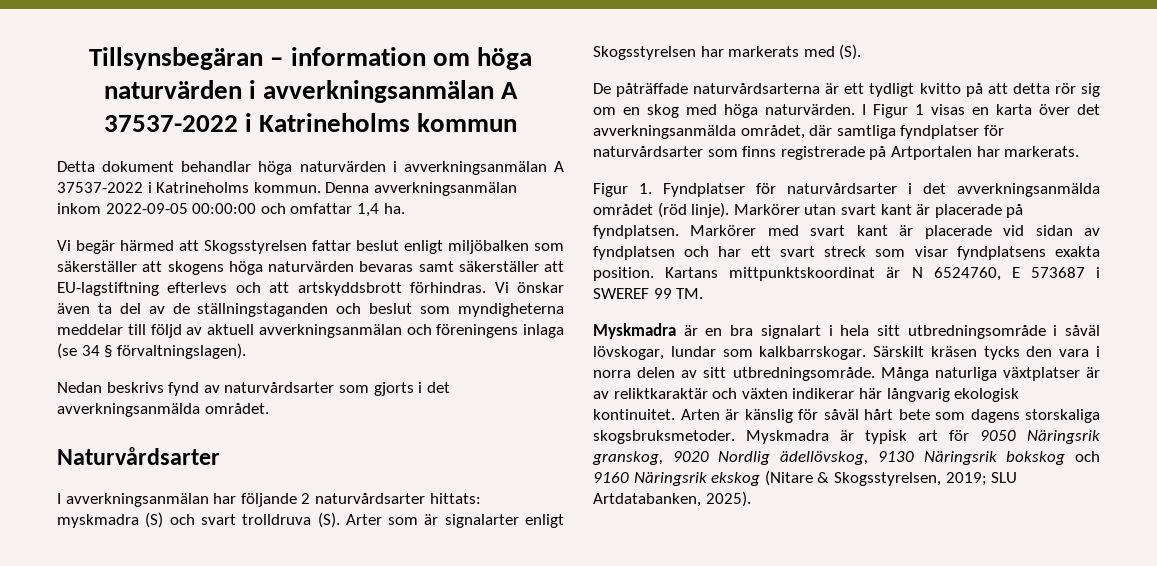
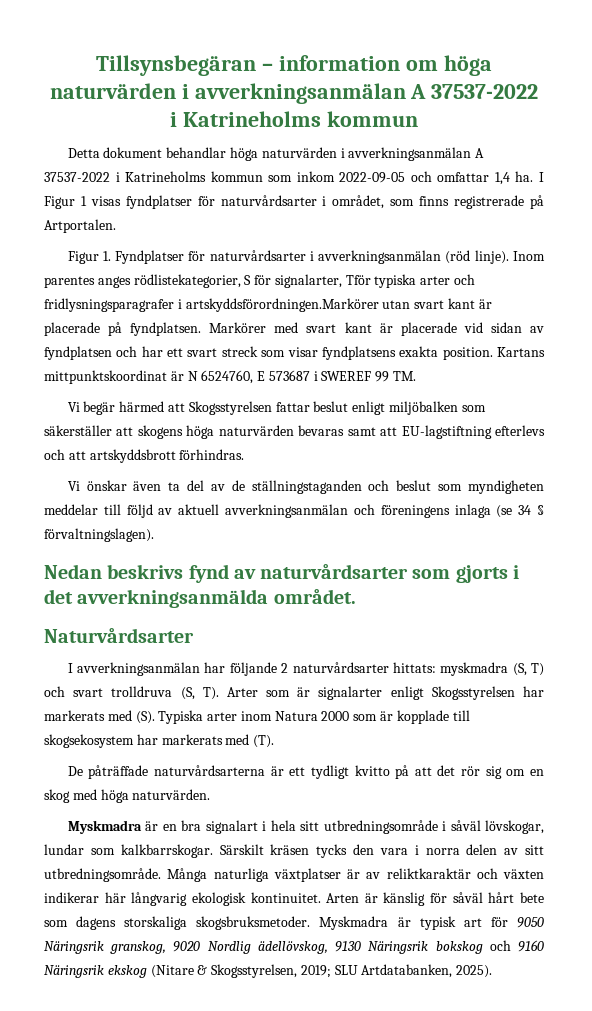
- Detta dokument behandlar höga naturvärden i avverkningsanmälan A 37537-2022 i Katrineholms kommun. Denna avverkningsanmälan inkom 2022-09-05 00:00:00 och omfattar 1,4 ha.
- Vi begär härmed att Skogsstyrelsen fattar beslut enligt miljöbalken som säkerställer att skogens höga naturvärden bevaras samt säkerställer att EU-lagstiftning efterlevs och att artskyddsbrott förhindras. Vi önskar även ta del av de ställningstaganden och beslut som myndigheterna meddelar till följd av aktuell avverkningsanmälan och föreningens inlaga (se 34 § förvaltningslagen).
- Nedan beskrivs fynd av naturvårdsarter som gjorts i det avverkningsanmälda området.
- Naturvårdsarter
- I avverkningsanmälan har följande 2 naturvårdsarter hittats: myskmadra (S) och svart trolldruva (S). Arter som är signalarter enligt Skogsstyrelsen har markerats med (S).
- De påträffade naturvårdsarterna är ett tydligt kvitto på att detta rör sig om en skog med höga naturvärden. I Figur 1 visas en karta över det avverkningsanmälda området, där samtliga fyndplatser för naturvårdsarter som finns registrerade på Artportalen har markerats.
+ Detta dokument behandlar höga naturvärden i avverkningsanmälan A 37537-2022 i Katrineholms kommun som inkom 2022-09-05 och omfattar 1,4 ha. I Figur 1 visas fyndplatser för naturvårdsarter i området, som finns registrerade på Artportalen.
- Figur 1. Fyndplatser för naturvårdsarter i det avverkningsanmälda området (röd linje). Markörer utan svart kant är placerade på fyndplatsen.
+ Figur 1. Fyndplatser för naturvårdsarter i avverkningsanmälan (röd linje). Inom parentes anges rödlistekategorier, S för signalarter, Tför typiska arter och fridlysningsparagrafer i artskyddsförordningen.Markörer utan svart kant är placerade på fyndplatsen.
+ Vi begär härmed att Skogsstyrelsen fattar beslut enligt miljöbalken som säkerställer att skogens höga naturvärden bevaras samt att EU-lagstiftning efterlevs och att artskyddsbrott förhindras.
+ Vi önskar även ta del av de ställningstaganden och beslut som myndigheten meddelar till följd av aktuell avverkningsanmälan och föreningens inlaga (se 34 § förvaltningslagen).
+ Nedan beskrivs fynd av naturvårdsarter som gjorts i det avverkningsanmälda området.
+ Naturvårdsarter
+ I avverkningsanmälan har följande 2 naturvårdsarter hittats: myskmadra (S, T) och svart trolldruva (S, T). Arter som är signalarter enligt Skogsstyrelsen har markerats med (S). Typiska arter inom Natura 2000 som är kopplade till skogsekosystem har markerats med (T).
+ De påträffade naturvårdsarterna är ett tydligt kvitto på att det rör sig om en skog med höga naturvärden.

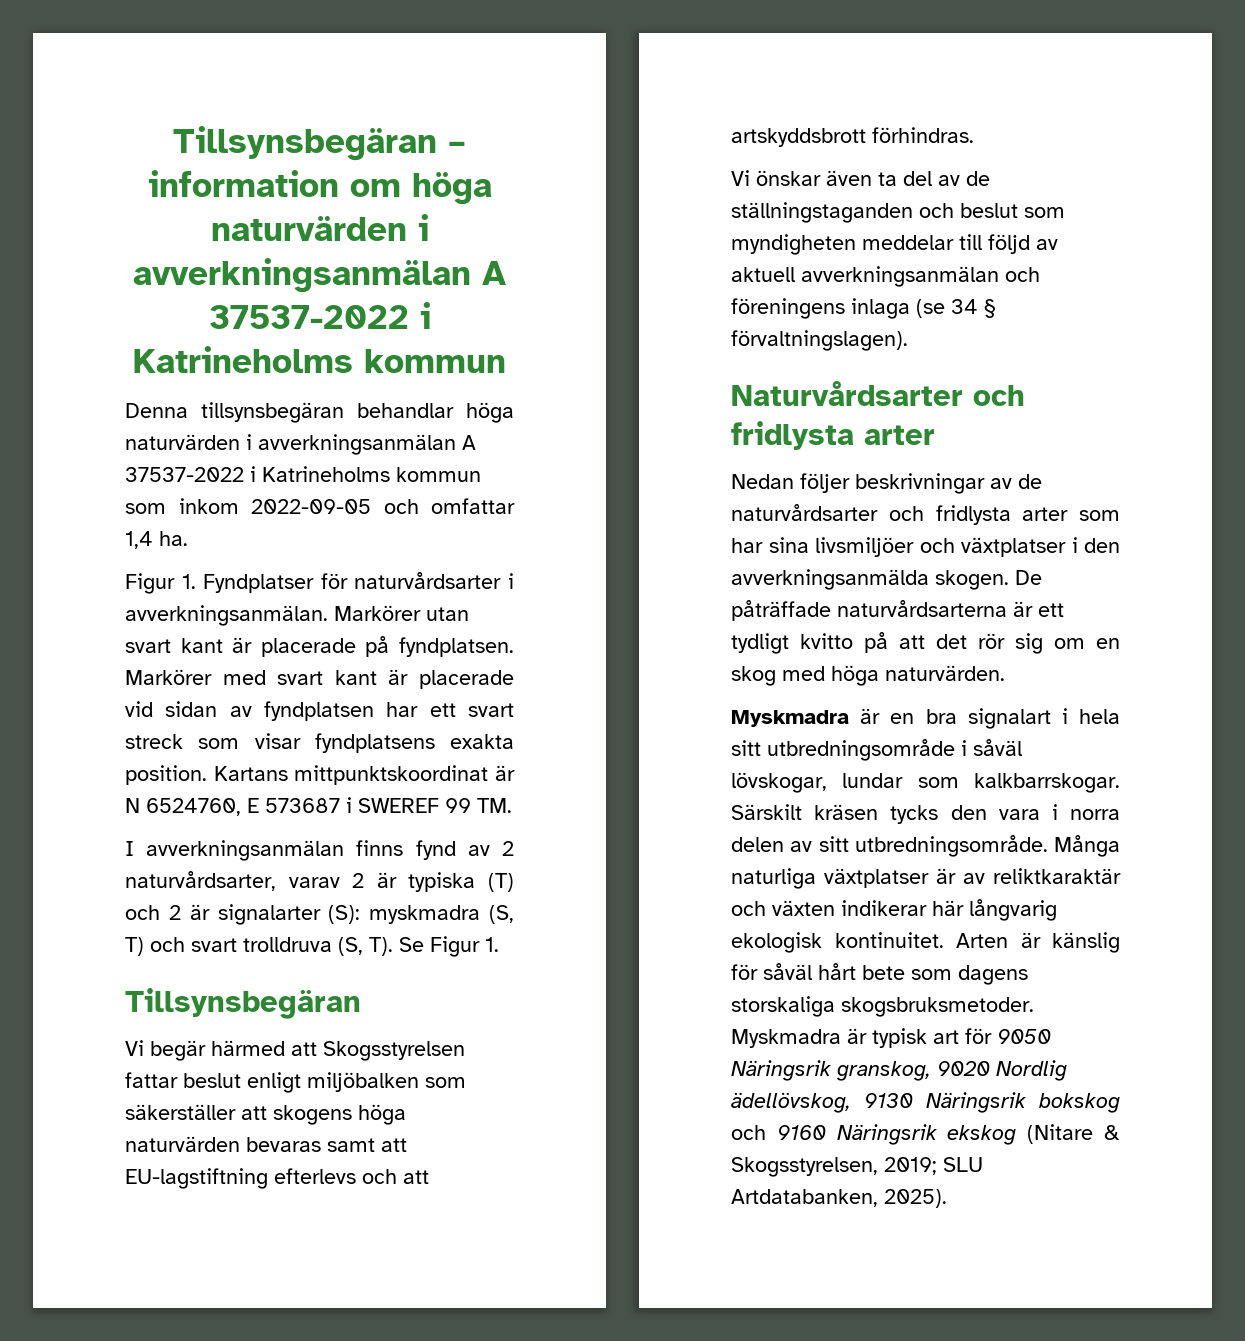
- Detta dokument behandlar höga naturvärden i avverkningsanmälan A 37537-2022 i Katrineholms kommun som inkom 2022-09-05 och omfattar 1,4 ha. I Figur 1 visas fyndplatser för naturvårdsarter i området, som finns registrerade på Artportalen.
+ Denna tillsynsbegäran behandlar höga naturvärden i avverkningsanmälan A 37537-2022 i Katrineholms kommun som inkom 2022-09-05 och omfattar 1,4 ha.
- Figur 1. Fyndplatser för naturvårdsarter i avverkningsanmälan (röd linje). Inom parentes anges rödlistekategorier, S för signalarter, Tför typiska arter och fridlysningsparagrafer i artskyddsförordningen.Markörer utan svart kant är placerade på fyndplatsen.
+ Figur 1. Fyndplatser för naturvårdsarter i avverkningsanmälan. Markörer utan svart kant är placerade på fyndplatsen.
- Markörer med svart kant är placerade vid sidan av fyndplatsen och har ett svart streck som visar fyndplatsens exakta position.
+ Markörer med svart kant är placerade vid sidan av fyndplatsen har ett svart streck som visar fyndplatsens exakta position.
+ I avverkningsanmälan finns fynd av 2 naturvårdsarter, varav 2 är typiska (T) och 2 är signalarter (S): myskmadra (S, T) och svart trolldruva (S, T). Se Figur 1.
+ Tillsynsbegäran
- Nedan beskrivs fynd av naturvårdsarter som gjorts i det avverkningsanmälda området.
- Naturvårdsarter
- I avverkningsanmälan har följande 2 naturvårdsarter hittats: myskmadra (S, T) och svart trolldruva (S, T). Arter som är signalarter enligt Skogsstyrelsen har markerats med (S). Typiska arter inom Natura 2000 som är kopplade till skogsekosystem har markerats med (T).
- De påträffade naturvårdsarterna är ett tydligt kvitto på att det rör sig om en skog med höga naturvärden.
+ Naturvårdsarter och fridlysta arter
+ Nedan följer beskrivningar av de naturvårdsarter och fridlysta arter som har sina livsmiljöer och växtplatser i den avverkningsanmälda skogen. De påträffade naturvårdsarterna är ett tydligt kvitto på att det rör sig om en skog med höga naturvärden.

